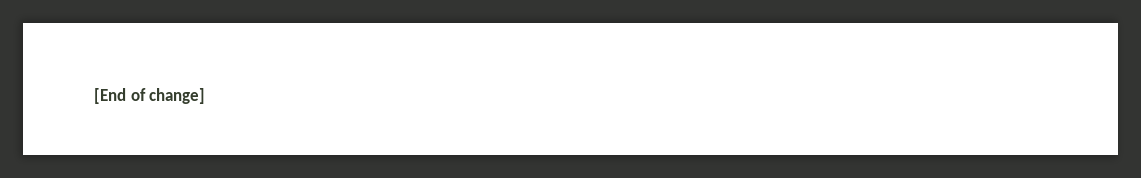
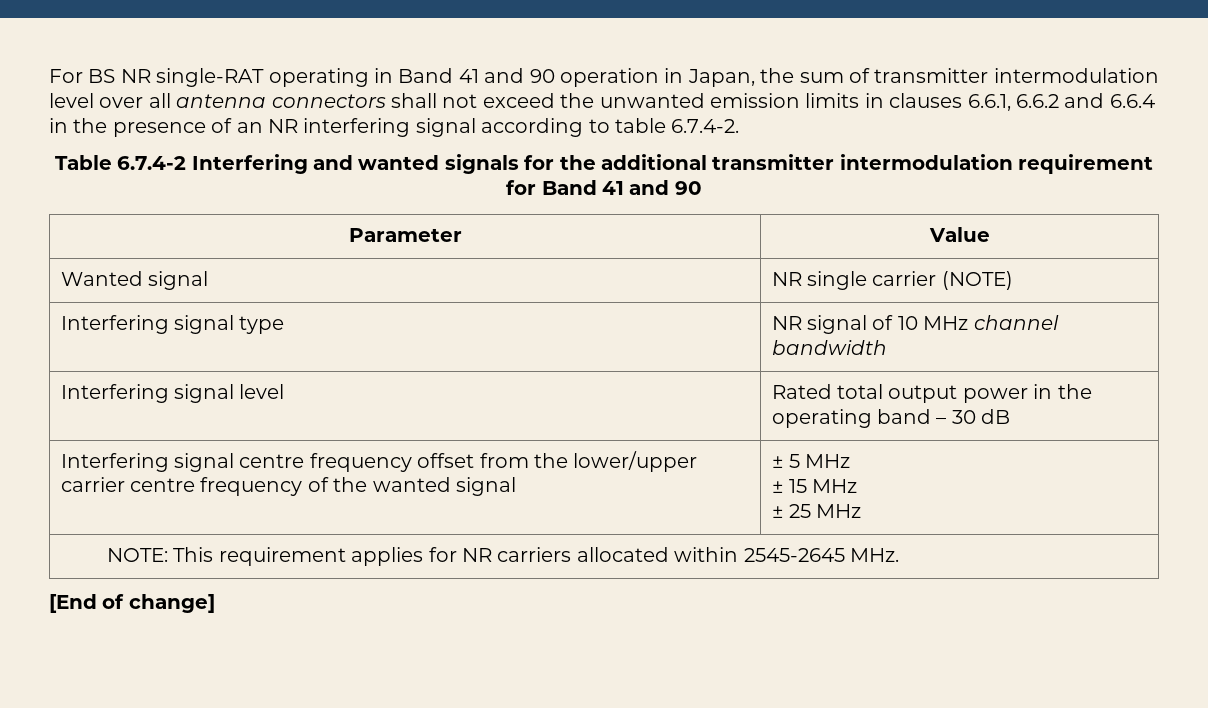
+ For BS NR single-RAT operating in Band 41 and 90 operation in Japan, the sum of transmitter intermodulation level over all antenna connectors shall not exceed the unwanted emission limits in clauses 6.6.1, 6.6.2 and 6.6.4 in the presence of an NR interfering signal according to table 6.7.4-2.
+ Table 6.7.4-2 Interfering and wanted signals for the additional transmitter intermodulation requirement for Band 41 and 90
+ Parameter | Value
+ Wanted signal | NR single carrier (NOTE)
+ Interfering signal type | NR signal of 10 MHz channel bandwidth
+ Interfering signal level | Rated total output power in the operating band – 30 dB
+ Interfering signal centre frequency offset from the lower/upper carrier centre frequency of the wanted signal | ± 5 MHz
+ ± 15 MHz
+ ± 25 MHz
+ NOTE: This requirement applies for NR carriers allocated within 2545-2645 MHz.

